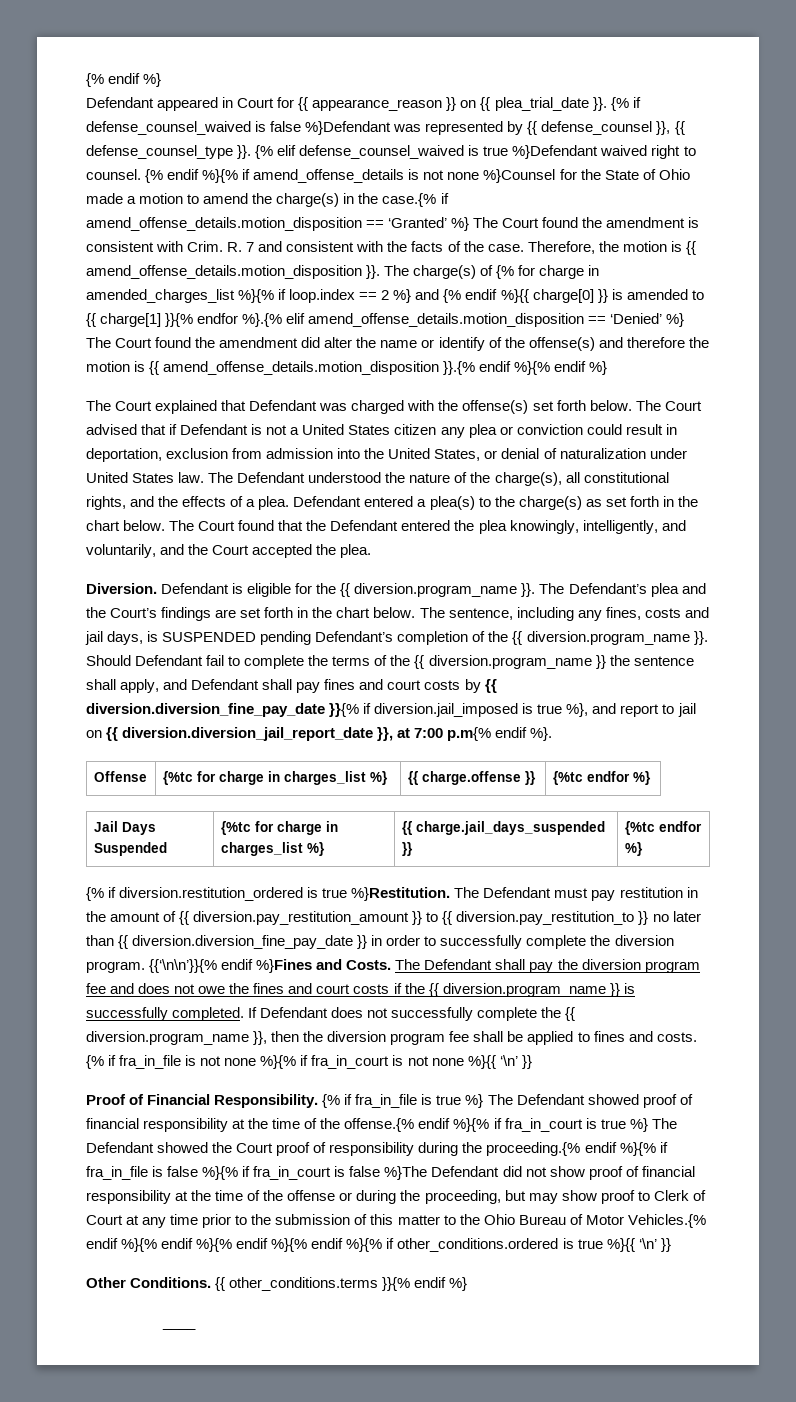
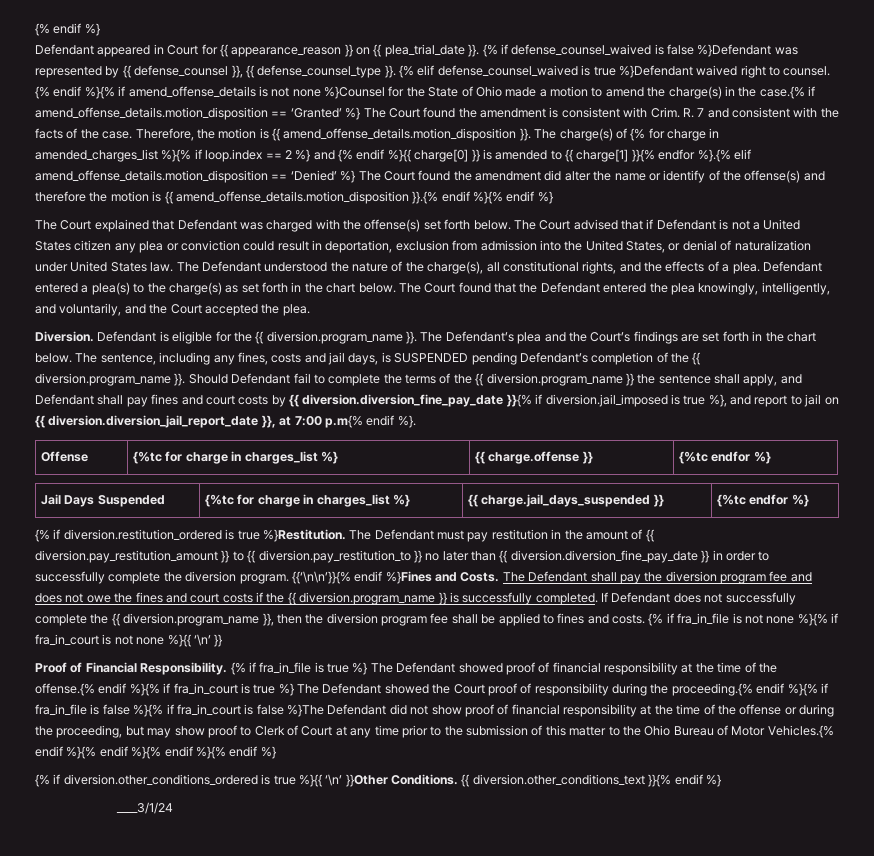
- {% if fra_in_file is true %} The Defendant showed proof of financial responsibility at the time of the offense.{% endif %}{% if fra_in_court is true %} The Defendant showed the Court proof of responsibility during the proceeding.{% endif %}{% if fra_in_file is false %}{% if fra_in_court is false %}The Defendant did not show proof of financial responsibility at the time of the offense or during the proceeding, but may show proof to Clerk of Court at any time prior to the submission of this matter to the Ohio Bureau of Motor Vehicles.{% endif %}{% endif %}{% endif %}{% endif %}{% if other_conditions.ordered is true %}{{ ‘\n’ }}
- Other Conditions.
+ {% if fra_in_file is true %} The Defendant showed proof of financial responsibility at the time of the offense.{% endif %}{% if fra_in_court is true %} The Defendant showed the Court proof of responsibility during the proceeding.{% endif %}{% if fra_in_file is false %}{% if fra_in_court is false %}The Defendant did not show proof of financial responsibility at the time of the offense or during the proceeding, but may show proof to Clerk of Court at any time prior to the submission of this matter to the Ohio Bureau of Motor Vehicles.{% endif %}{% endif %}{% endif %}{% endif %}
+ {% if diversion.other_conditions_ordered is true %}{{ ‘\n’ }}Other Conditions.
- {{ other_conditions.terms }}{% endif %}
+ {{ diversion.other_conditions_text }}{% endif %}
- ____
+ ____3/1/24

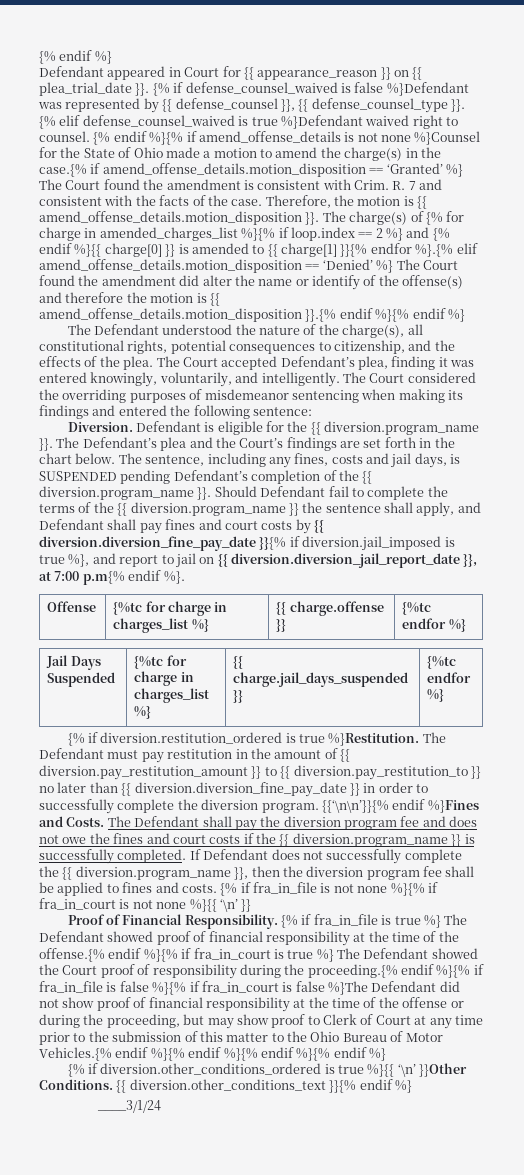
- The Court explained that Defendant was charged with the offense(s) set forth below. The Court advised that if Defendant is not a United States citizen any plea or conviction could result in deportation, exclusion from admission into the United States, or denial of naturalization under United States law. The Defendant understood the nature of the charge(s), all constitutional rights, and the effects of a plea. Defendant entered a plea(s) to the charge(s) as set forth in the chart below. The Court found that the Defendant entered the plea knowingly, intelligently, and voluntarily, and the Court accepted the plea.
+ The Defendant understood the nature of the charge(s), all constitutional rights, potential consequences to citizenship, and the effects of the plea. The Court accepted Defendant’s plea, finding it was entered knowingly, voluntarily, and intelligently. The Court considered the overriding purposes of misdemeanor sentencing when making its findings and entered the following sentence:

